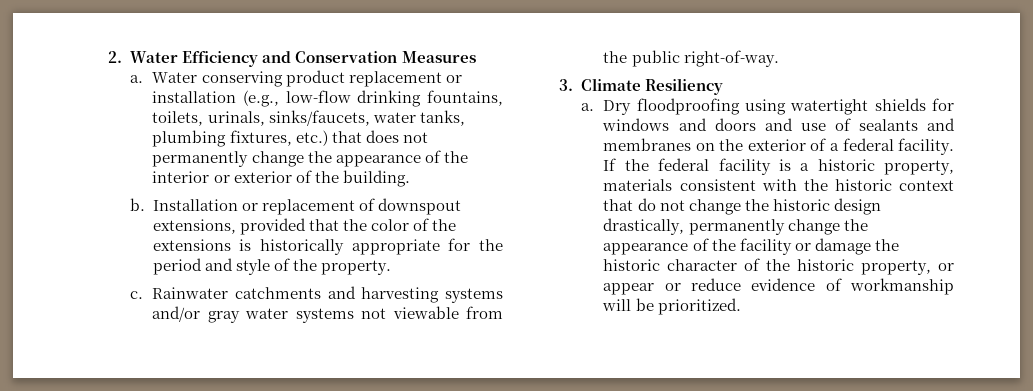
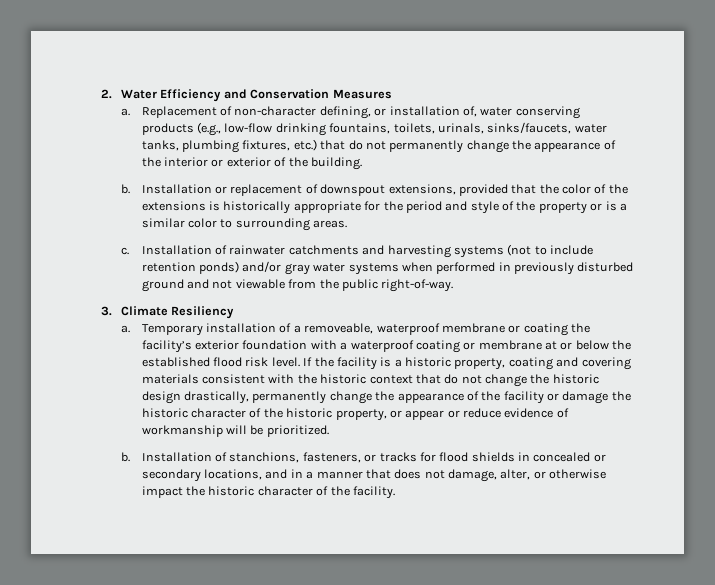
- Water conserving product replacement or installation (e.g., low-flow drinking fountains, toilets, urinals, sinks/faucets, water tanks, plumbing fixtures, etc.) that does not permanently change the appearance of the interior or exterior of the building.
+ Replacement of non-character defining, or installation of, water conserving products (e.g., low-flow drinking fountains, toilets, urinals, sinks/faucets, water tanks, plumbing fixtures, etc.) that do not permanently change the appearance of the interior or exterior of the building.
- Installation or replacement of downspout extensions, provided that the color of the extensions is historically appropriate for the period and style of the property.
- c. Rainwater catchments and harvesting systems and/or gray water systems not viewable from the public right-of-way.
+ Installation or replacement of downspout extensions, provided that the color of the extensions is historically appropriate for the period and style of the property or is a similar color to surrounding areas.
+ c. Installation of rainwater catchments and harvesting systems (not to include retention ponds) and/or gray water systems when performed in previously disturbed ground and not viewable from the public right-of-way.
- Dry floodproofing using watertight shields for windows and doors and use of sealants and membranes on the exterior of a federal facility.
+ Temporary installation of a removeable, waterproof membrane or coating the facility’s exterior foundation with a waterproof coating or membrane at or below the established flood risk level.
- If the federal facility is a historic property, materials consistent with the historic context that do not change the historic design drastically, permanently change the appearance of the facility or damage the historic character of the historic property, or appear or reduce evidence of workmanship will be prioritized.
+ If the facility is a historic property, coating and covering materials consistent with the historic context that do not change the historic design drastically, permanently change the appearance of the facility or damage the historic character of the historic property, or appear or reduce evidence of workmanship will be prioritized.
+ b. Installation of stanchions, fasteners, or tracks for flood shields in concealed or secondary locations, and in a manner that does not damage, alter, or otherwise impact the historic character of the facility.

